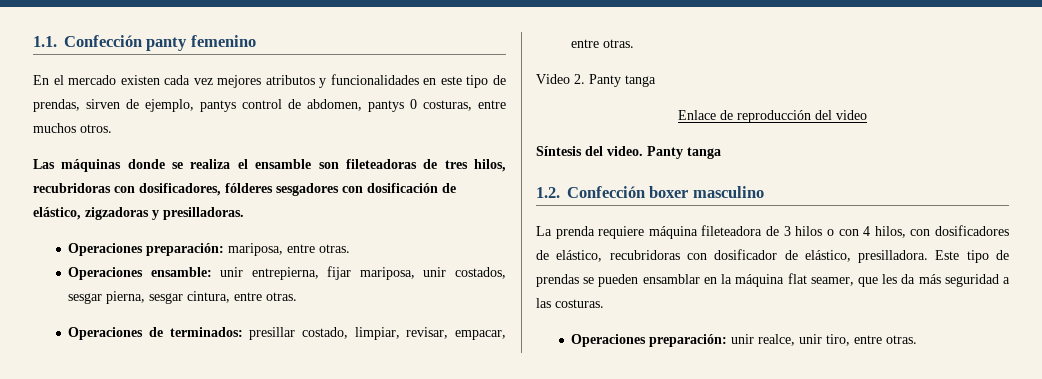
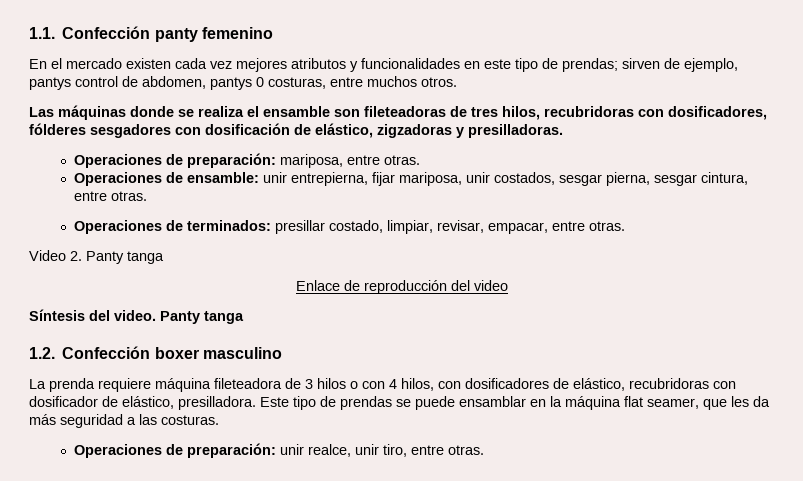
- En el mercado existen cada vez mejores atributos y funcionalidades en este tipo de prendas, sirven de ejemplo, pantys control de abdomen, pantys 0 costuras, entre muchos otros.
+ En el mercado existen cada vez mejores atributos y funcionalidades en este tipo de prendas; sirven de ejemplo, pantys control de abdomen, pantys 0 costuras, entre muchos otros.
- Operaciones preparación: mariposa, entre otras.
+ Operaciones de preparación: mariposa, entre otras.
- Operaciones ensamble: unir entrepierna, fijar mariposa, unir costados, sesgar pierna, sesgar cintura, entre otras.
+ Operaciones de ensamble: unir entrepierna, fijar mariposa, unir costados, sesgar pierna, sesgar cintura, entre otras.
- Este tipo de prendas se pueden ensamblar en la máquina flat seamer, que les da más seguridad a las costuras.
+ Este tipo de prendas se puede ensamblar en la máquina flat seamer, que les da más seguridad a las costuras.
- Operaciones preparación: unir realce, unir tiro, entre otras.
+ Operaciones de preparación: unir realce, unir tiro, entre otras.

